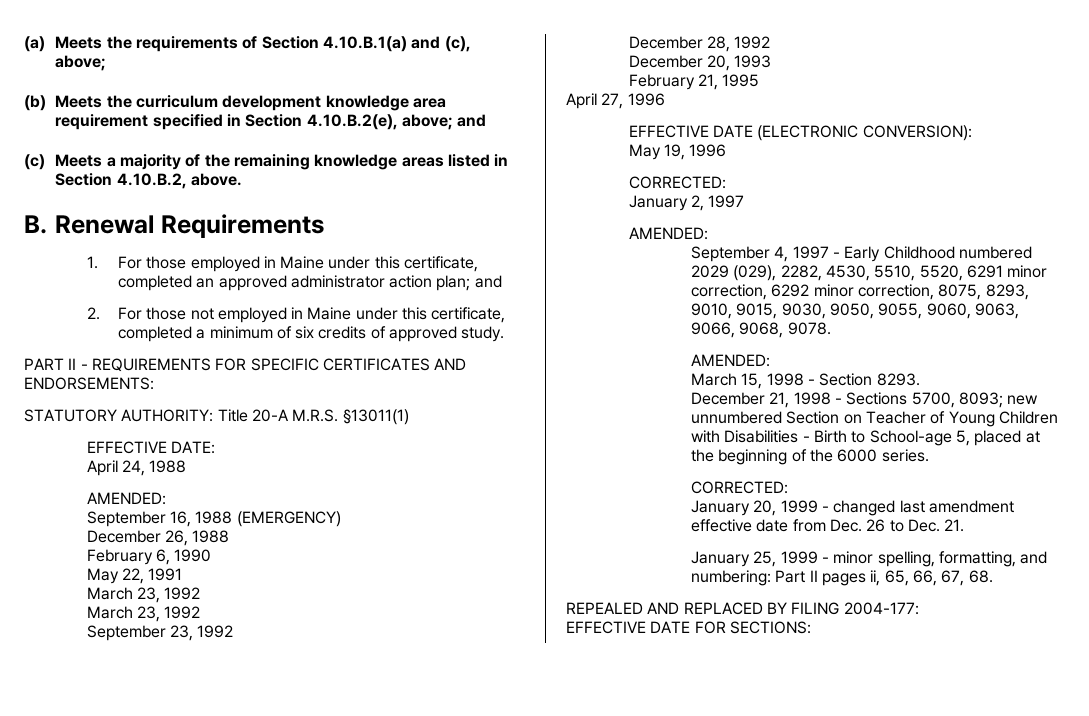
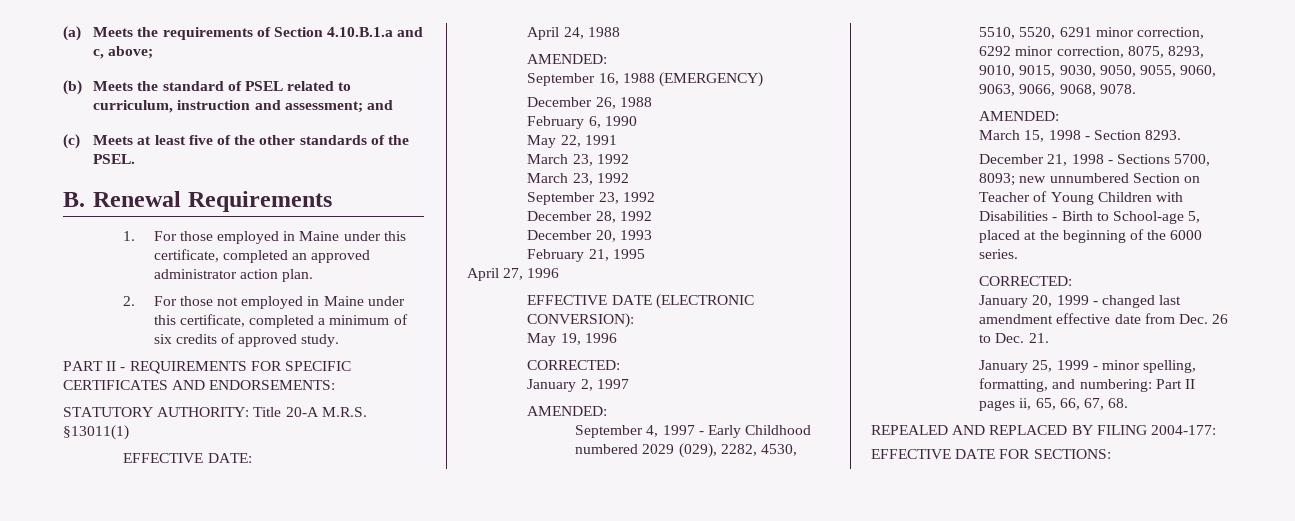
- (a) Meets the requirements of Section 4.10.B.1(a) and (c), above;
+ (a) Meets the requirements of Section 4.10.B.1.a and c, above;
- (b) Meets the curriculum development knowledge area requirement specified in Section 4.10.B.2(e), above; and
- (c) Meets a majority of the remaining knowledge areas listed in Section 4.10.B.2, above.
+ (b) Meets the standard of PSEL related to curriculum, instruction and assessment; and
+ (c) Meets at least five of the other standards of the PSEL.
- 1. For those employed in Maine under this certificate, completed an approved administrator action plan; and
+ 1. For those employed in Maine under this certificate, completed an approved administrator action plan.

